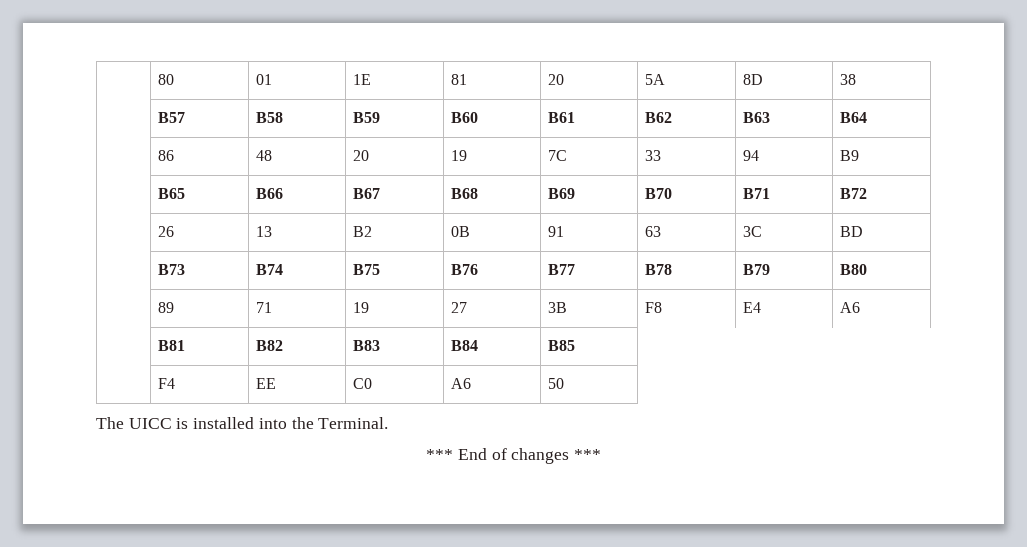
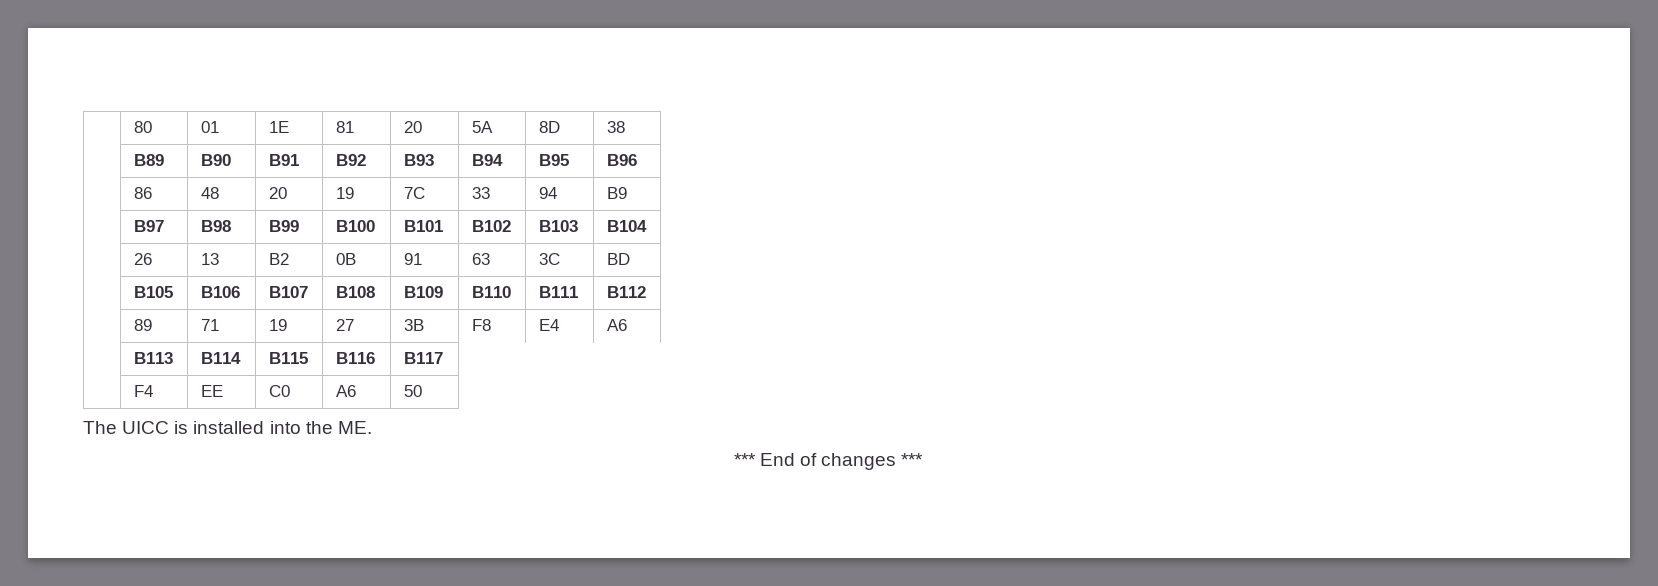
- | B57 | B58 | B59 | B60 | B61 | B62 | B63 | B64
+ | B89 | B90 | B91 | B92 | B93 | B94 | B95 | B96
- | B65 | B66 | B67 | B68 | B69 | B70 | B71 | B72
+ | B97 | B98 | B99 | B100 | B101 | B102 | B103 | B104
- | B73 | B74 | B75 | B76 | B77 | B78 | B79 | B80
+ | B105 | B106 | B107 | B108 | B109 | B110 | B111 | B112
- | B81 | B82 | B83 | B84 | B85
+ | B113 | B114 | B115 | B116 | B117
- The UICC is installed into the Terminal.
+ The UICC is installed into the ME.

